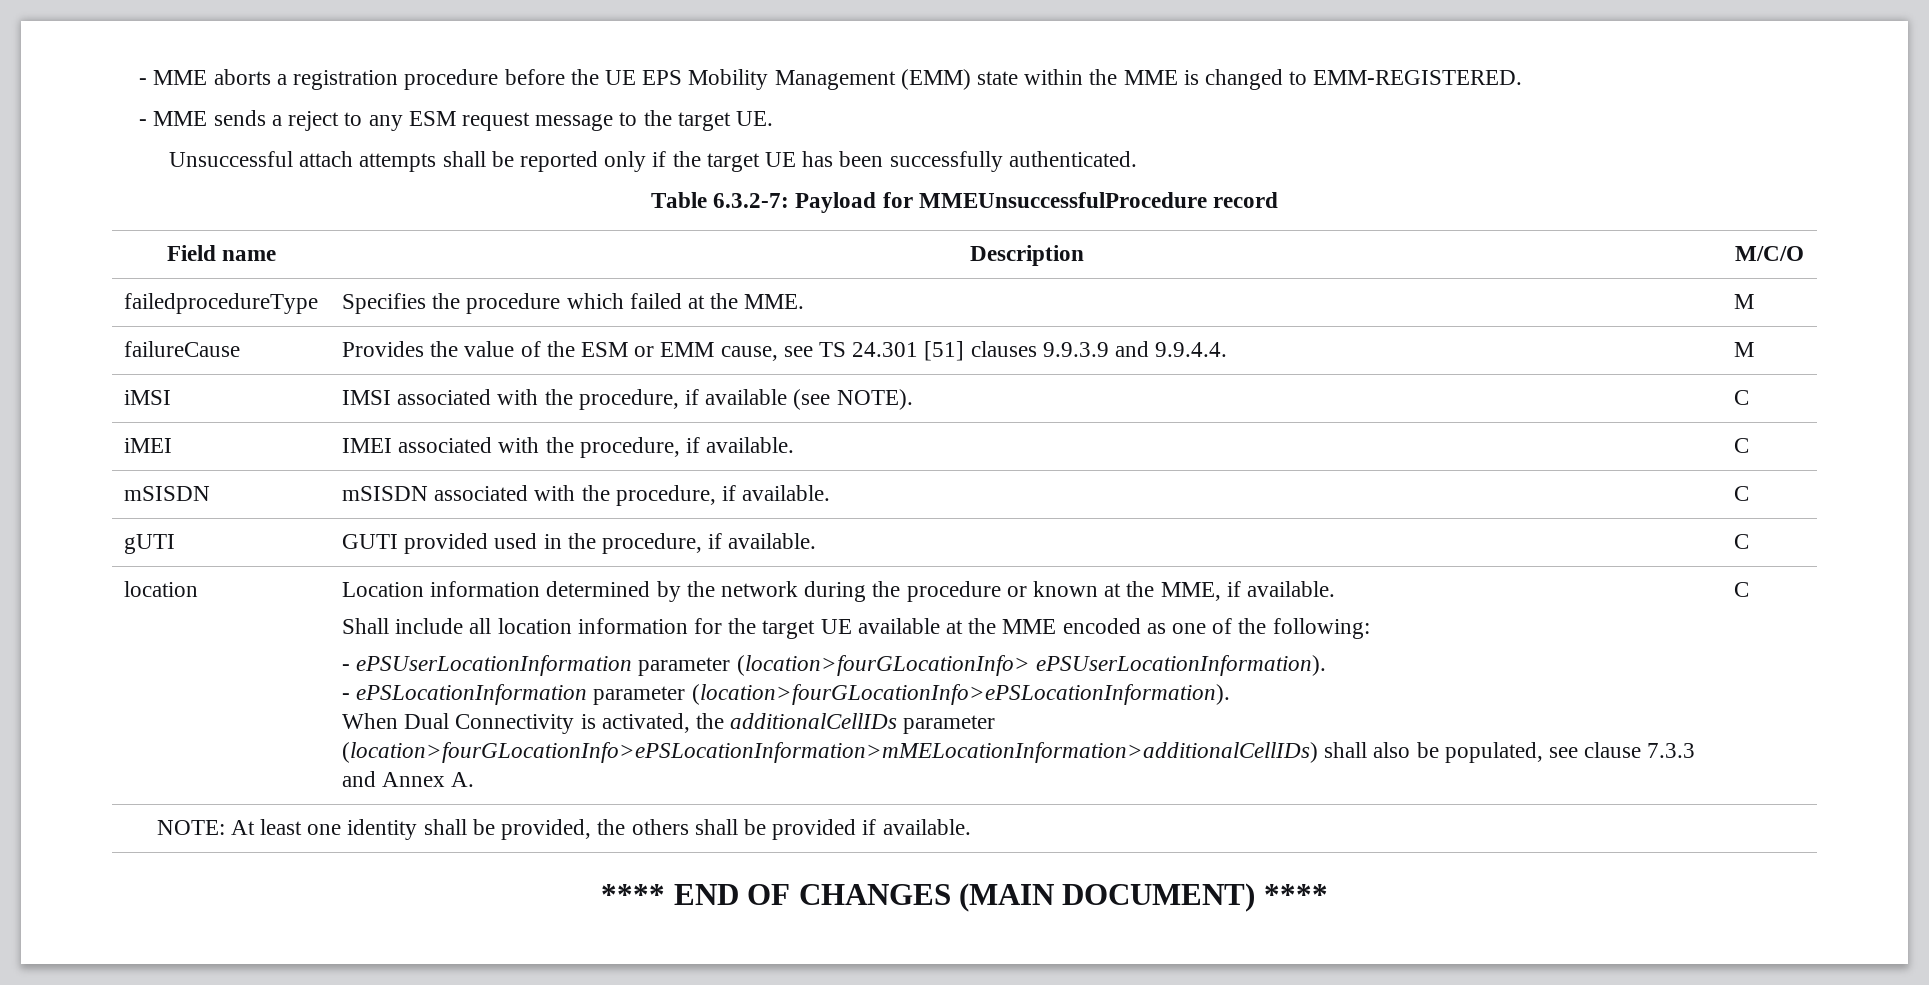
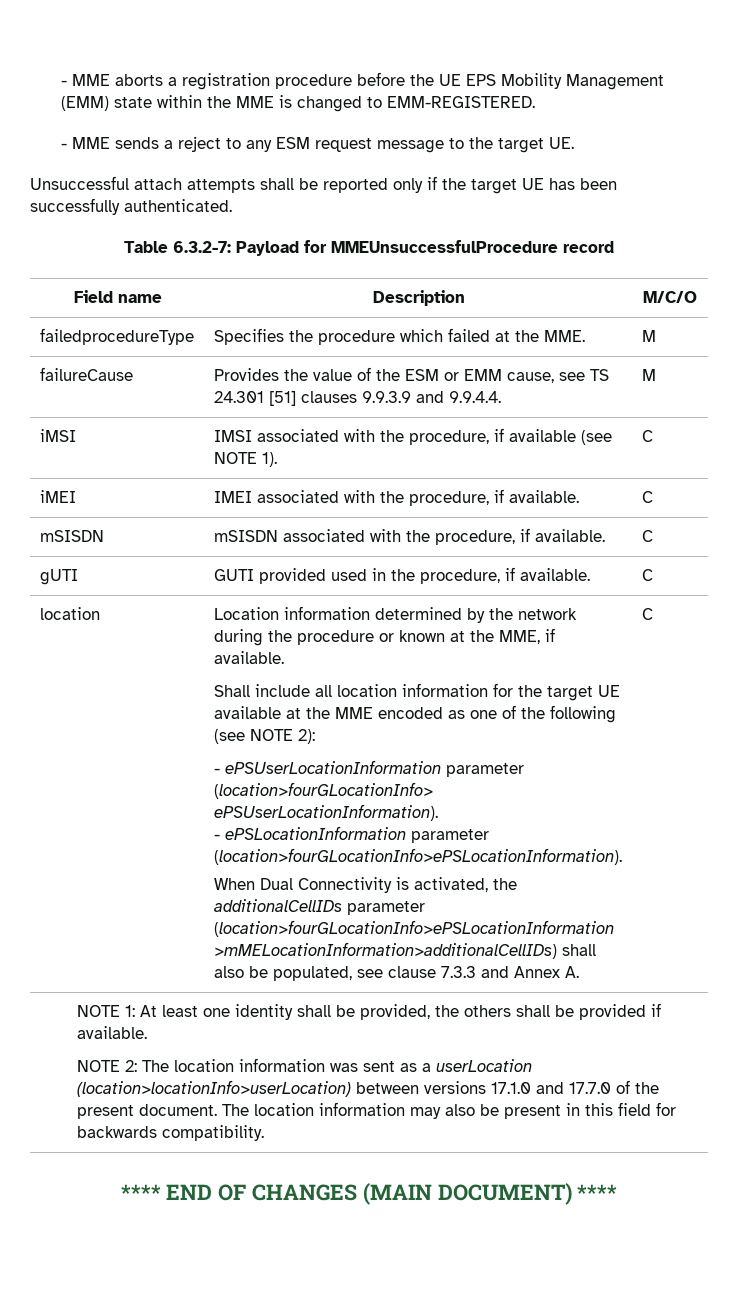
- iMSI | IMSI associated with the procedure, if available (see NOTE). | C
+ iMSI | IMSI associated with the procedure, if available (see NOTE 1). | C
- Shall include all location information for the target UE available at the MME encoded as one of the following:
+ Shall include all location information for the target UE available at the MME encoded as one of the following (see NOTE 2):
- NOTE: At least one identity shall be provided, the others shall be provided if available.
+ NOTE 1: At least one identity shall be provided, the others shall be provided if available.
+ NOTE 2: The location information was sent as a userLocation (location>locationInfo>userLocation) between versions 17.1.0 and 17.7.0 of the present document. The location information may also be present in this field for backwards compatibility.

